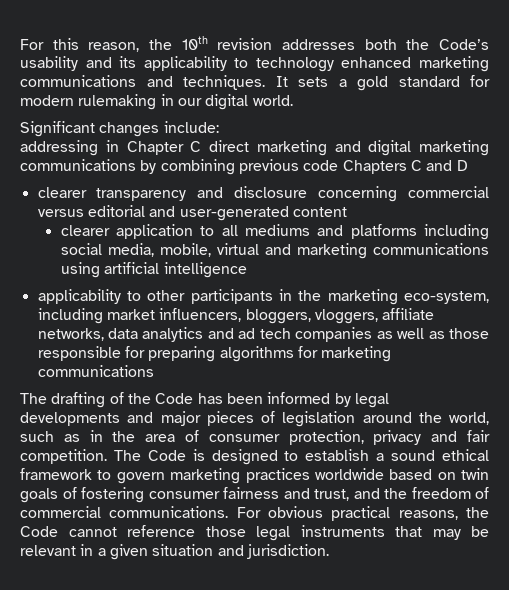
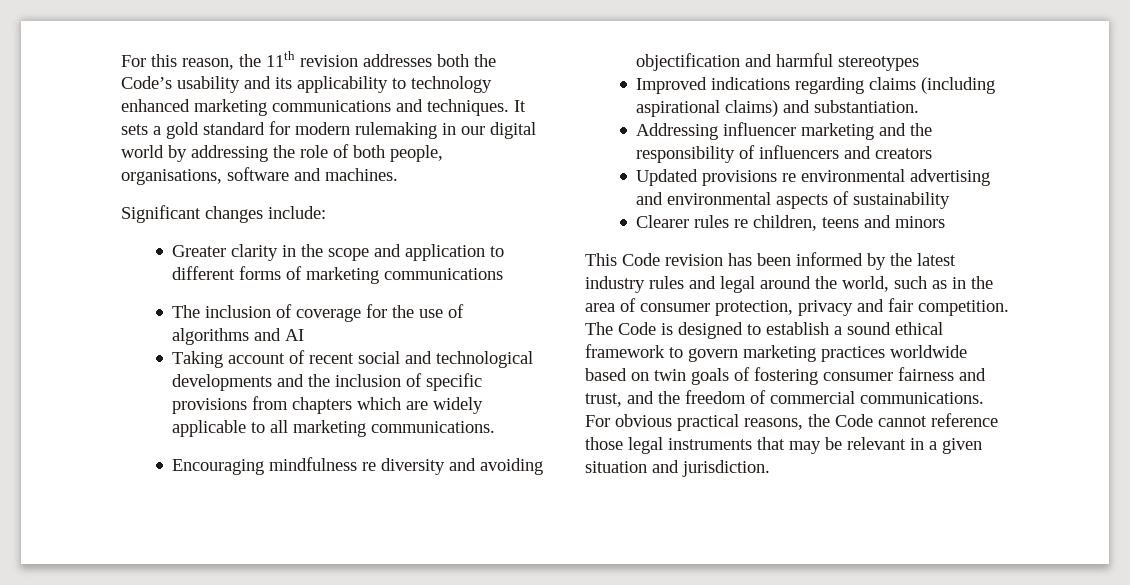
- For this reason, the 10th revision addresses both the Code’s usability and its applicability to technology enhanced marketing communications and techniques.
+ For this reason, the 11th revision addresses both the Code’s usability and its applicability to technology enhanced marketing communications and techniques.
- It sets a gold standard for modern rulemaking in our digital world.
+ It sets a gold standard for modern rulemaking in our digital world by addressing the role of both people, organisations, software and machines.
  Significant changes include:
- addressing in Chapter C direct marketing and digital marketing communications by combining previous code Chapters C and D
- clearer transparency and disclosure concerning commercial versus editorial and user-generated content
- clearer application to all mediums and platforms including social media, mobile, virtual and marketing communications using artificial intelligence
- applicability to other participants in the marketing eco-system, including market influencers, bloggers, vloggers, affiliate networks, data analytics and ad tech companies as well as those responsible for preparing algorithms for marketing communications
- The drafting of the Code has been informed by legal developments and major pieces of legislation around the world, such as in the area of consumer protection, privacy and fair competition.
+ Greater clarity in the scope and application to different forms of marketing communications
+ The inclusion of coverage for the use of algorithms and AI
+ Taking account of recent social and technological developments and the inclusion of specific provisions from chapters which are widely applicable to all marketing communications.
+ Encouraging mindfulness re diversity and avoiding objectification and harmful stereotypes
+ Improved indications regarding claims (including aspirational claims) and substantiation.
+ Addressing influencer marketing and the responsibility of influencers and creators
+ Updated provisions re environmental advertising and environmental aspects of sustainability
+ Clearer rules re children, teens and minors
+ This Code revision has been informed by the latest industry rules and legal around the world, such as in the area of consumer protection, privacy and fair competition.

